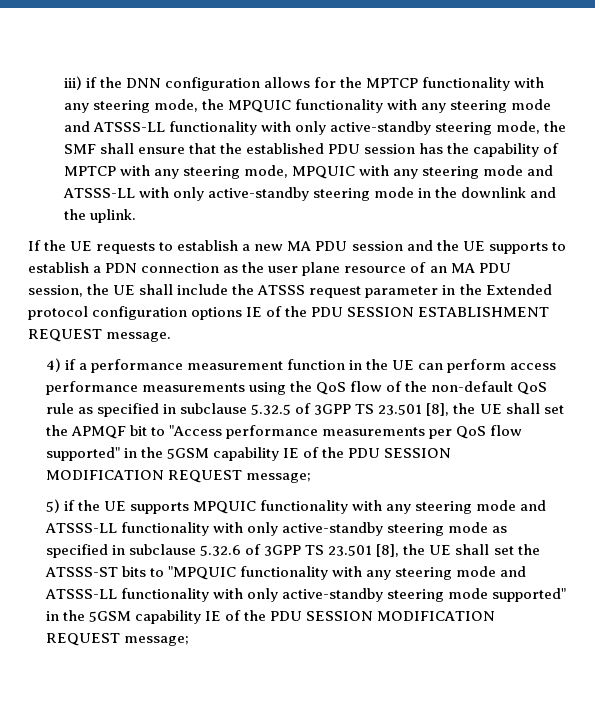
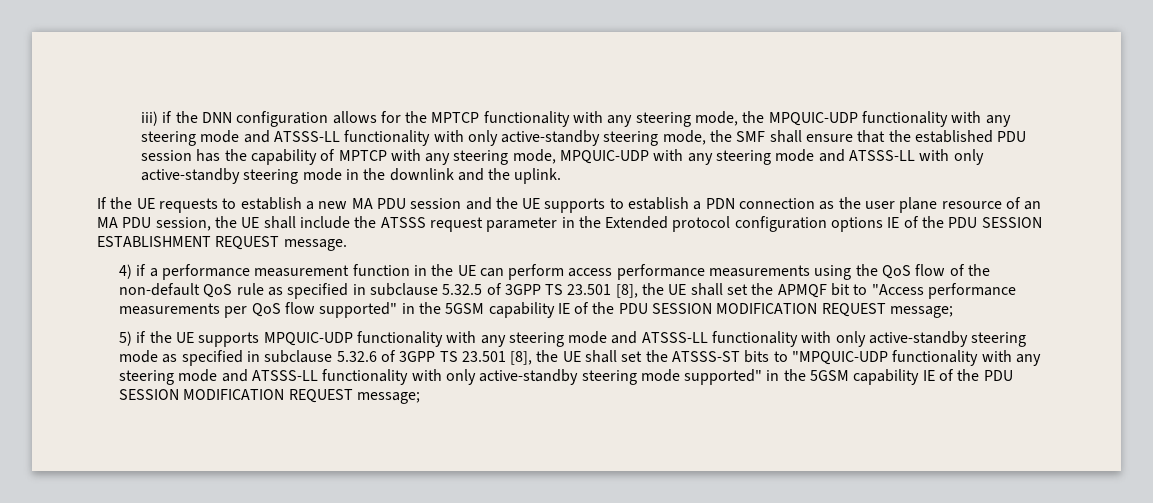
- iii) if the DNN configuration allows for the MPTCP functionality with any steering mode, the MPQUIC functionality with any steering mode and ATSSS-LL functionality with only active-standby steering mode, the SMF shall ensure that the established PDU session has the capability of MPTCP with any steering mode, MPQUIC with any steering mode and ATSSS-LL with only active-standby steering mode in the downlink and the uplink.
+ iii) if the DNN configuration allows for the MPTCP functionality with any steering mode, the MPQUIC-UDP functionality with any steering mode and ATSSS-LL functionality with only active-standby steering mode, the SMF shall ensure that the established PDU session has the capability of MPTCP with any steering mode, MPQUIC-UDP with any steering mode and ATSSS-LL with only active-standby steering mode in the downlink and the uplink.
- 5) if the UE supports MPQUIC functionality with any steering mode and ATSSS-LL functionality with only active-standby steering mode as specified in subclause 5.32.6 of 3GPP TS 23.501 [8], the UE shall set the ATSSS-ST bits to "MPQUIC functionality with any steering mode and ATSSS-LL functionality with only active-standby steering mode supported" in the 5GSM capability IE of the PDU SESSION MODIFICATION REQUEST message;
+ 5) if the UE supports MPQUIC-UDP functionality with any steering mode and ATSSS-LL functionality with only active-standby steering mode as specified in subclause 5.32.6 of 3GPP TS 23.501 [8], the UE shall set the ATSSS-ST bits to "MPQUIC-UDP functionality with any steering mode and ATSSS-LL functionality with only active-standby steering mode supported" in the 5GSM capability IE of the PDU SESSION MODIFICATION REQUEST message;

